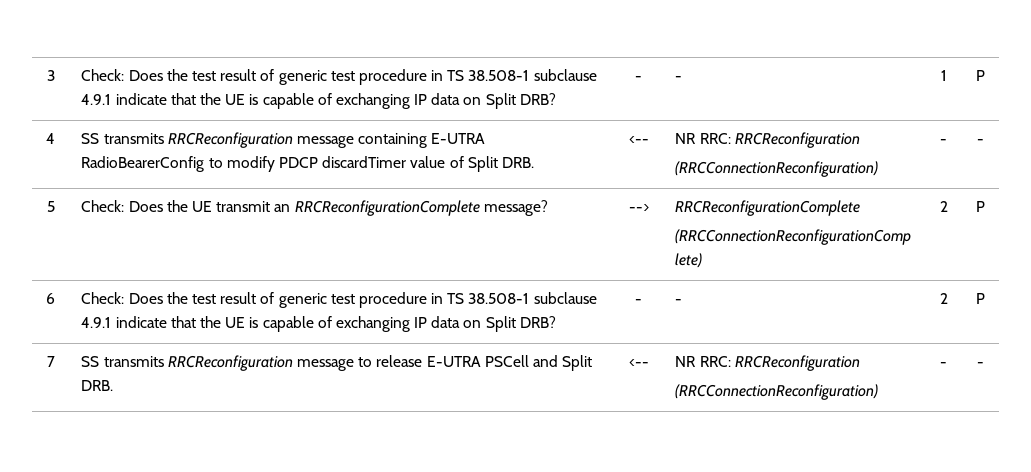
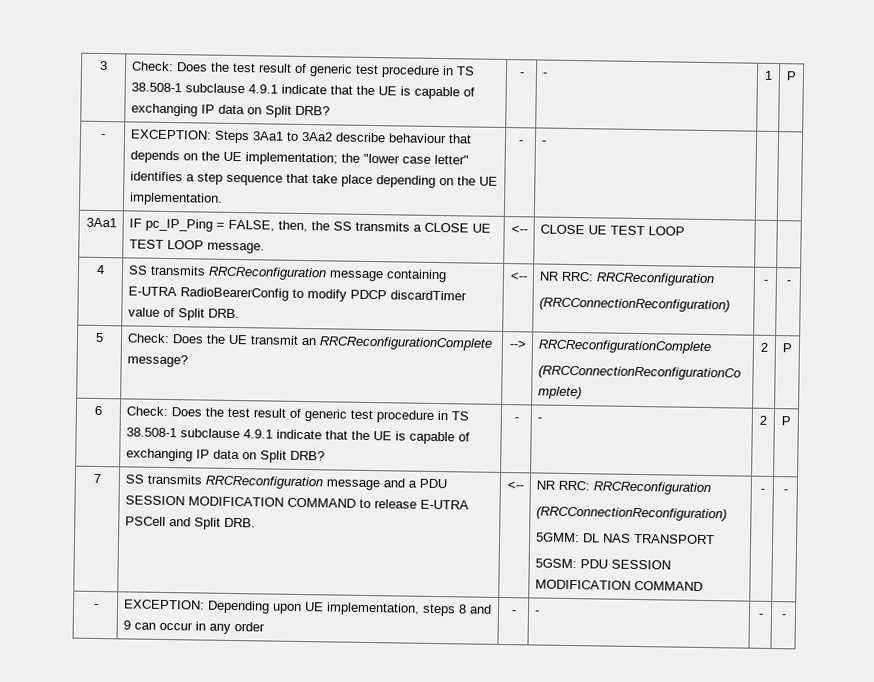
+ - | EXCEPTION: Steps 3Aa1 to 3Aa2 describe behaviour that depends on the UE implementation; the "lower case letter" identifies a step sequence that take place depending on the UE implementation. | - | - | |
+ 3Aa1 | IF pc_IP_Ping = FALSE, then, the SS transmits a CLOSE UE TEST LOOP message. | <-- | CLOSE UE TEST LOOP | |
- 7 | SS transmits RRCReconfiguration message to release E-UTRA PSCell and Split DRB. | <-- | NR RRC: RRCReconfiguration
- (RRCConnectionReconfiguration) | - | -
+ 7 | SS transmits RRCReconfiguration message and a PDU SESSION MODIFICATION COMMAND to release E-UTRA PSCell and Split DRB. | <-- | NR RRC: RRCReconfiguration
+ (RRCConnectionReconfiguration)
+ 5GMM: DL NAS TRANSPORT
+ 5GSM: PDU SESSION MODIFICATION COMMAND | - | -
+ - | EXCEPTION: Depending upon UE implementation, steps 8 and 9 can occur in any order | - | - | - | -

